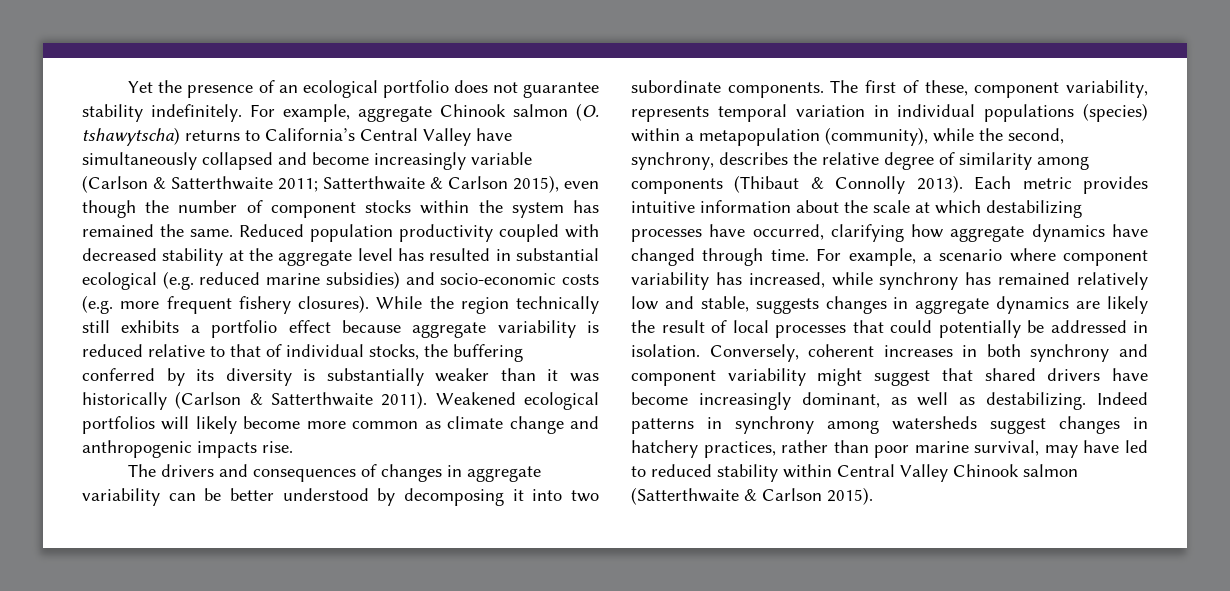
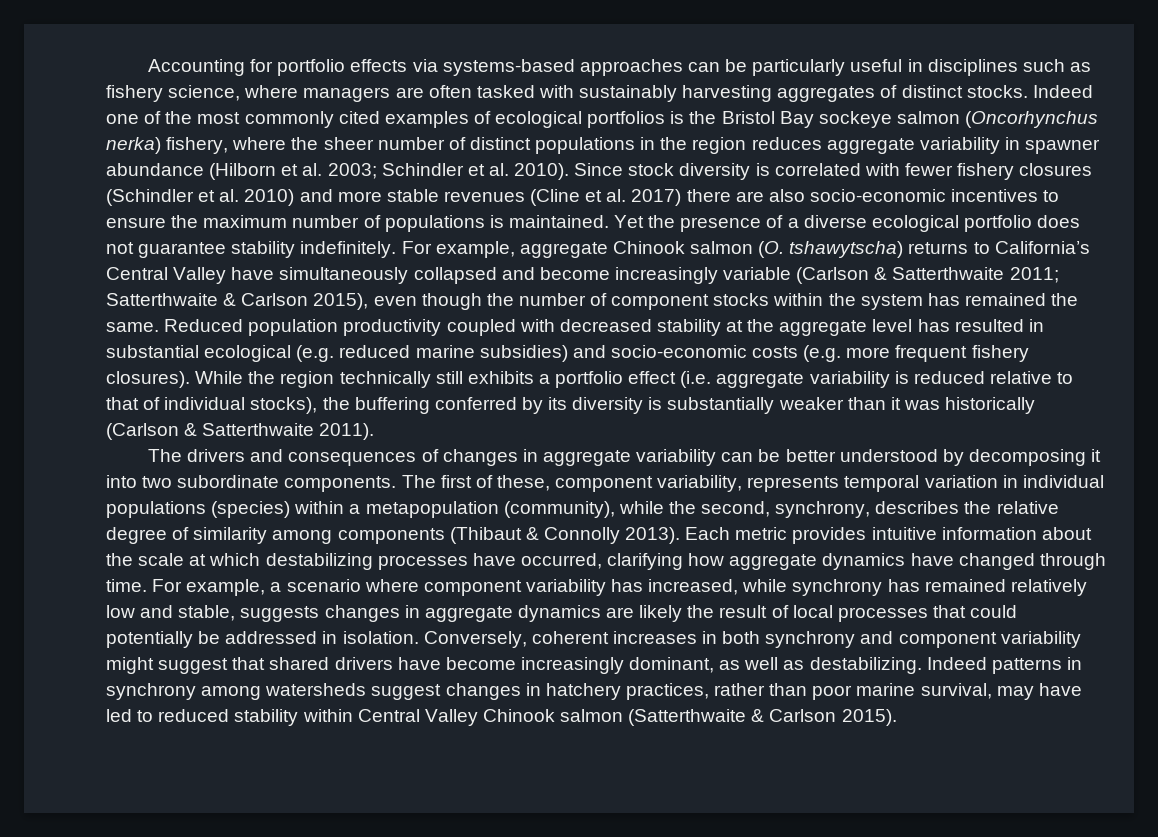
+ Accounting for portfolio effects via systems-based approaches can be particularly useful in disciplines such as fishery science, where managers are often tasked with sustainably harvesting aggregates of distinct stocks. Indeed one of the most commonly cited examples of ecological portfolios is the Bristol Bay sockeye salmon (Oncorhynchus nerka) fishery, where the sheer number of distinct populations in the region reduces aggregate variability in spawner abundance (Hilborn et al. 2003; Schindler et al. 2010). Since stock diversity is correlated with fewer fishery closures (Schindler et al. 2010) and more stable revenues (Cline et al. 2017) there are also socio-economic incentives to ensure the maximum number of populations is maintained.
- Yet the presence of an ecological portfolio does not guarantee stability indefinitely.
+ Yet the presence of a diverse ecological portfolio does not guarantee stability indefinitely.
- While the region technically still exhibits a portfolio effect because aggregate variability is reduced relative to that of individual stocks, the buffering conferred by its diversity is substantially weaker than it was historically (Carlson & Satterthwaite 2011). Weakened ecological portfolios will likely become more common as climate change and anthropogenic impacts rise.
+ While the region technically still exhibits a portfolio effect (i.e. aggregate variability is reduced relative to that of individual stocks), the buffering conferred by its diversity is substantially weaker than it was historically (Carlson & Satterthwaite 2011).

